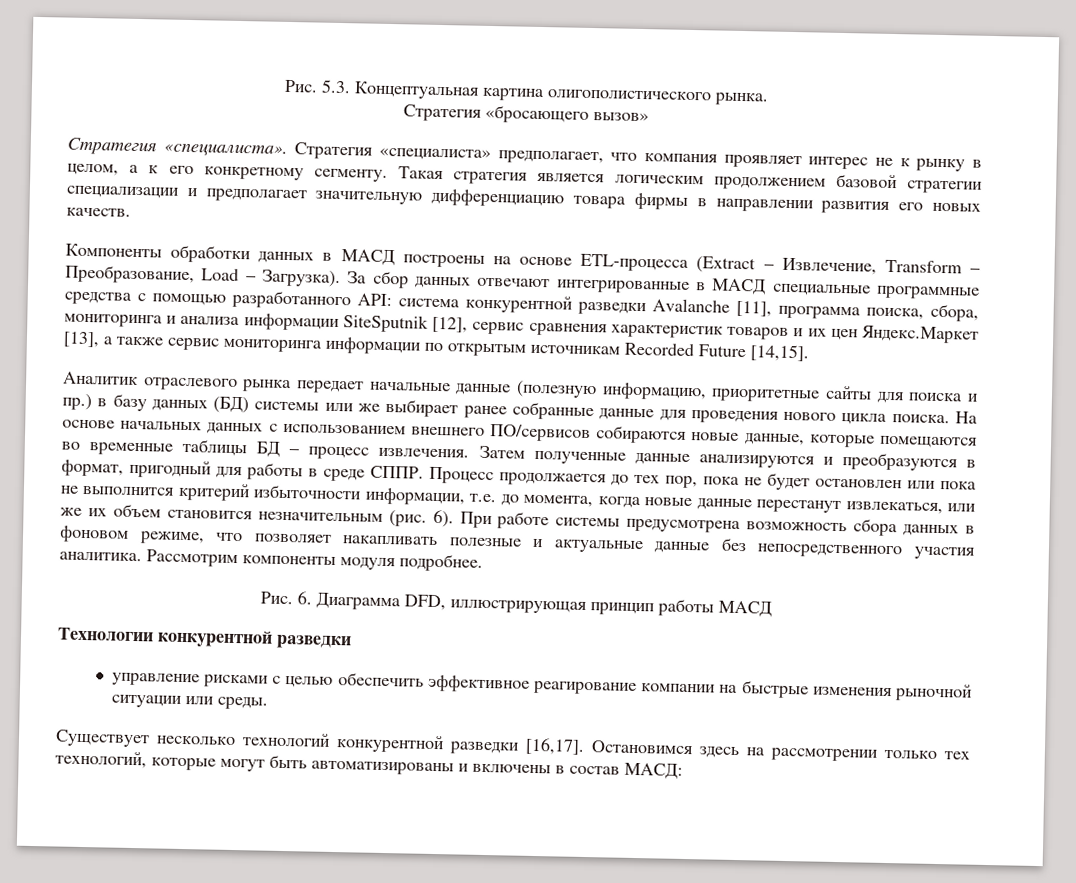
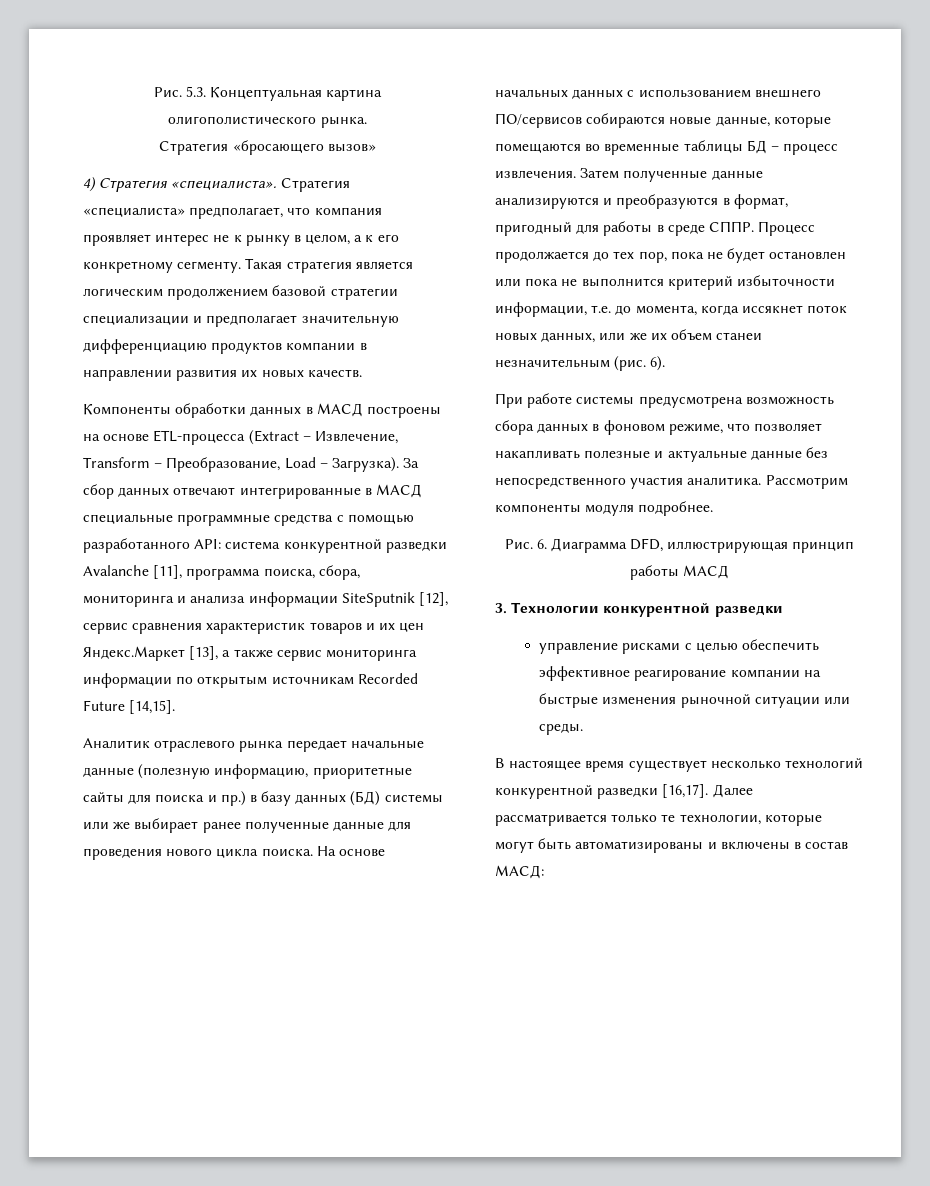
- Стратегия «специалиста».
+ 4) Стратегия «специалиста».
- Такая стратегия является логическим продолжением базовой стратегии специализации и предполагает значительную дифференциацию товара фирмы в направлении развития его новых качеств.
+ Такая стратегия является логическим продолжением базовой стратегии специализации и предполагает значительную дифференциацию продуктов компании в направлении развития их новых качеств.
- Аналитик отраслевого рынка передает начальные данные (полезную информацию, приоритетные сайты для поиска и пр.) в базу данных (БД) системы или же выбирает ранее собранные данные для проведения нового цикла поиска.
+ Аналитик отраслевого рынка передает начальные данные (полезную информацию, приоритетные сайты для поиска и пр.) в базу данных (БД) системы или же выбирает ранее полученные данные для проведения нового цикла поиска.
- Процесс продолжается до тех пор, пока не будет остановлен или пока не выполнится критерий избыточности информации, т.е. до момента, когда новые данные перестанут извлекаться, или же их объем становится незначительным (рис.
+ Процесс продолжается до тех пор, пока не будет остановлен или пока не выполнится критерий избыточности информации, т.е. до момента, когда иссякнет поток новых данных, или же их объем станеи незначительным (рис.
- 6). При работе системы предусмотрена возможность сбора данных в фоновом режиме, что позволяет накапливать полезные и актуальные данные без непосредственного участия аналитика.
+ 6).
+ При работе системы предусмотрена возможность сбора данных в фоновом режиме, что позволяет накапливать полезные и актуальные данные без непосредственного участия аналитика.
- Технологии конкурентной разведки
+ 3. Технологии конкурентной разведки
- Существует несколько технологий конкурентной разведки [16,17].
+ В настоящее время существует несколько технологий конкурентной разведки [16,17].
- Остановимся здесь на рассмотрении только тех технологий, которые могут быть автоматизированы и включены в состав МАСД:
+ Далее рассматривается только те технологии, которые могут быть автоматизированы и включены в состав МАСД:

